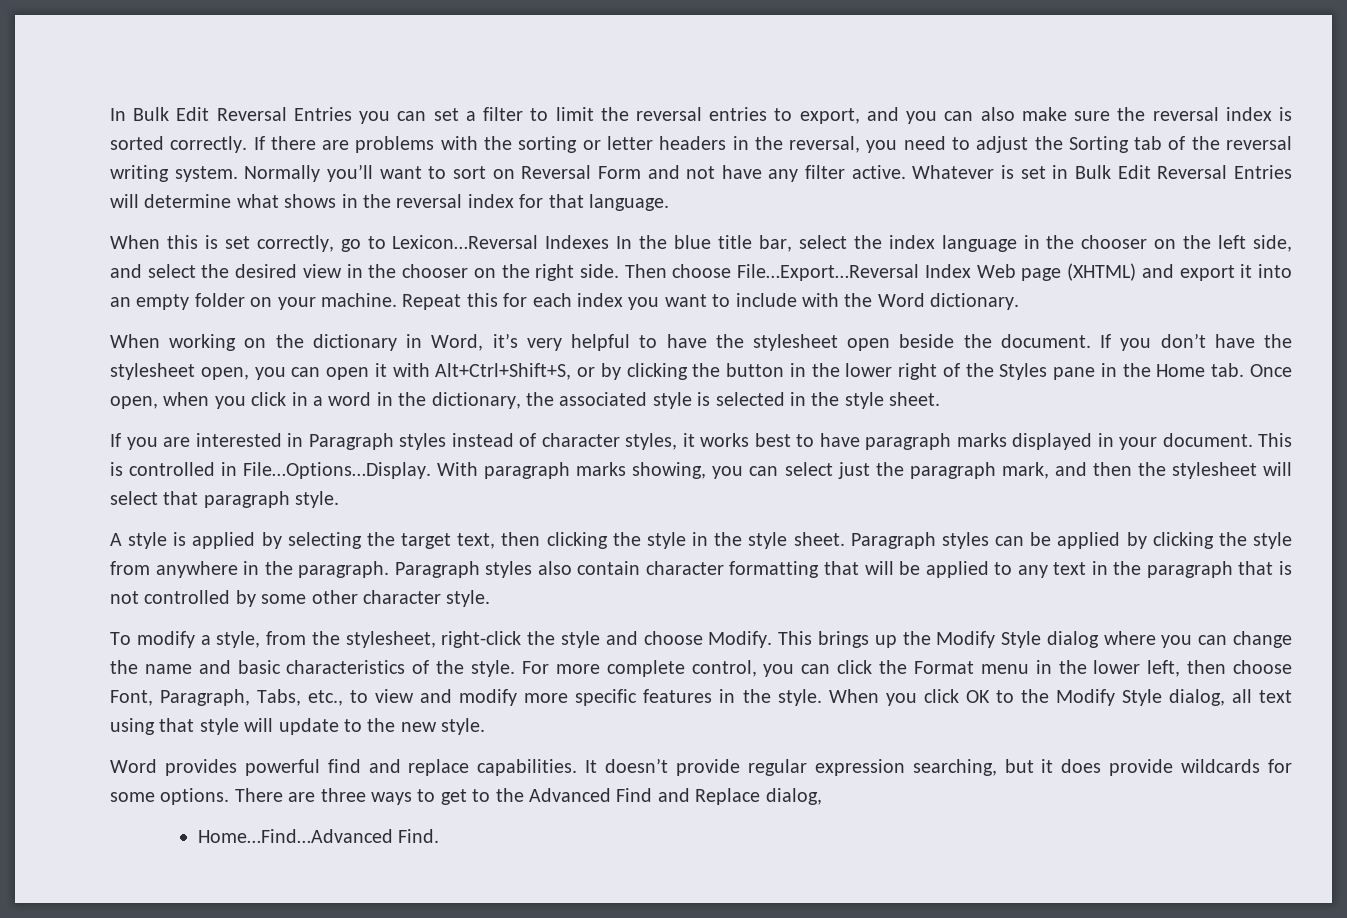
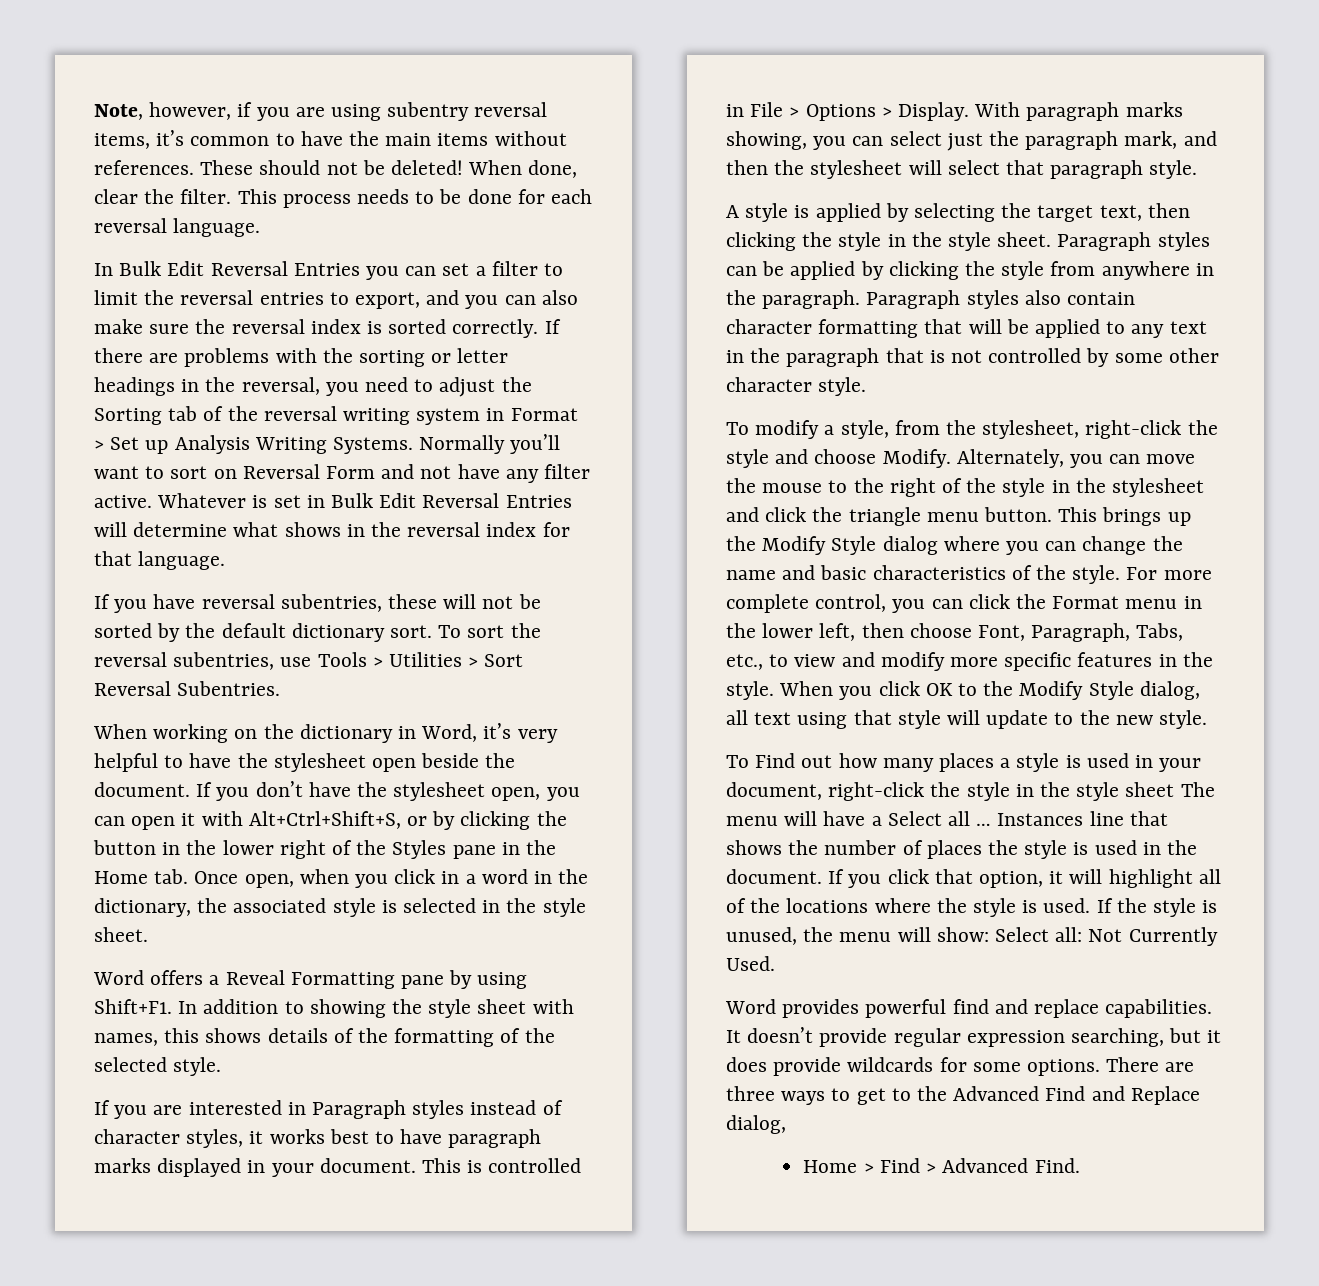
+ Note, however, if you are using subentry reversal items, it’s common to have the main items without references. These should not be deleted! When done, clear the filter. This process needs to be done for each reversal language.
- If there are problems with the sorting or letter headers in the reversal, you need to adjust the Sorting tab of the reversal writing system.
+ If there are problems with the sorting or letter headings in the reversal, you need to adjust the Sorting tab of the reversal writing system in Format > Set up Analysis Writing Systems.
- When this is set correctly, go to Lexicon…Reversal Indexes In the blue title bar, select the index language in the chooser on the left side, and select the desired view in the chooser on the right side. Then choose File…Export…Reversal Index Web page (XHTML) and export it into an empty folder on your machine. Repeat this for each index you want to include with the Word dictionary.
+ If you have reversal subentries, these will not be sorted by the default dictionary sort. To sort the reversal subentries, use Tools > Utilities > Sort Reversal Subentries.
+ Word offers a Reveal Formatting pane by using Shift+F1. In addition to showing the style sheet with names, this shows details of the formatting of the selected style.
- This is controlled in File…Options…Display.
+ This is controlled in File > Options > Display.
+ Alternately, you can move the mouse to the right of the style in the stylesheet and click the triangle menu button.
+ To Find out how many places a style is used in your document, right-click the style in the style sheet The menu will have a Select all … Instances line that shows the number of places the style is used in the document. If you click that option, it will highlight all of the locations where the style is used. If the style is unused, the menu will show: Select all: Not Currently Used.
- Home…Find…Advanced Find.
+ Home > Find > Advanced Find.

